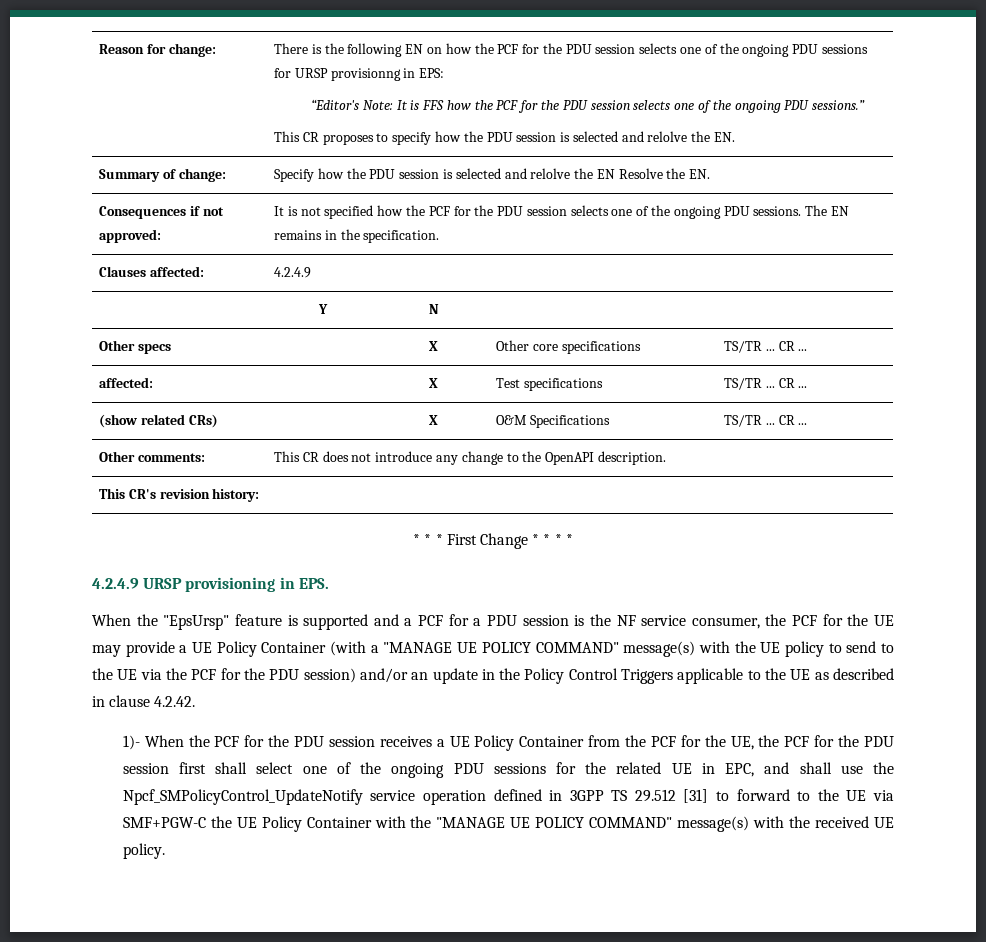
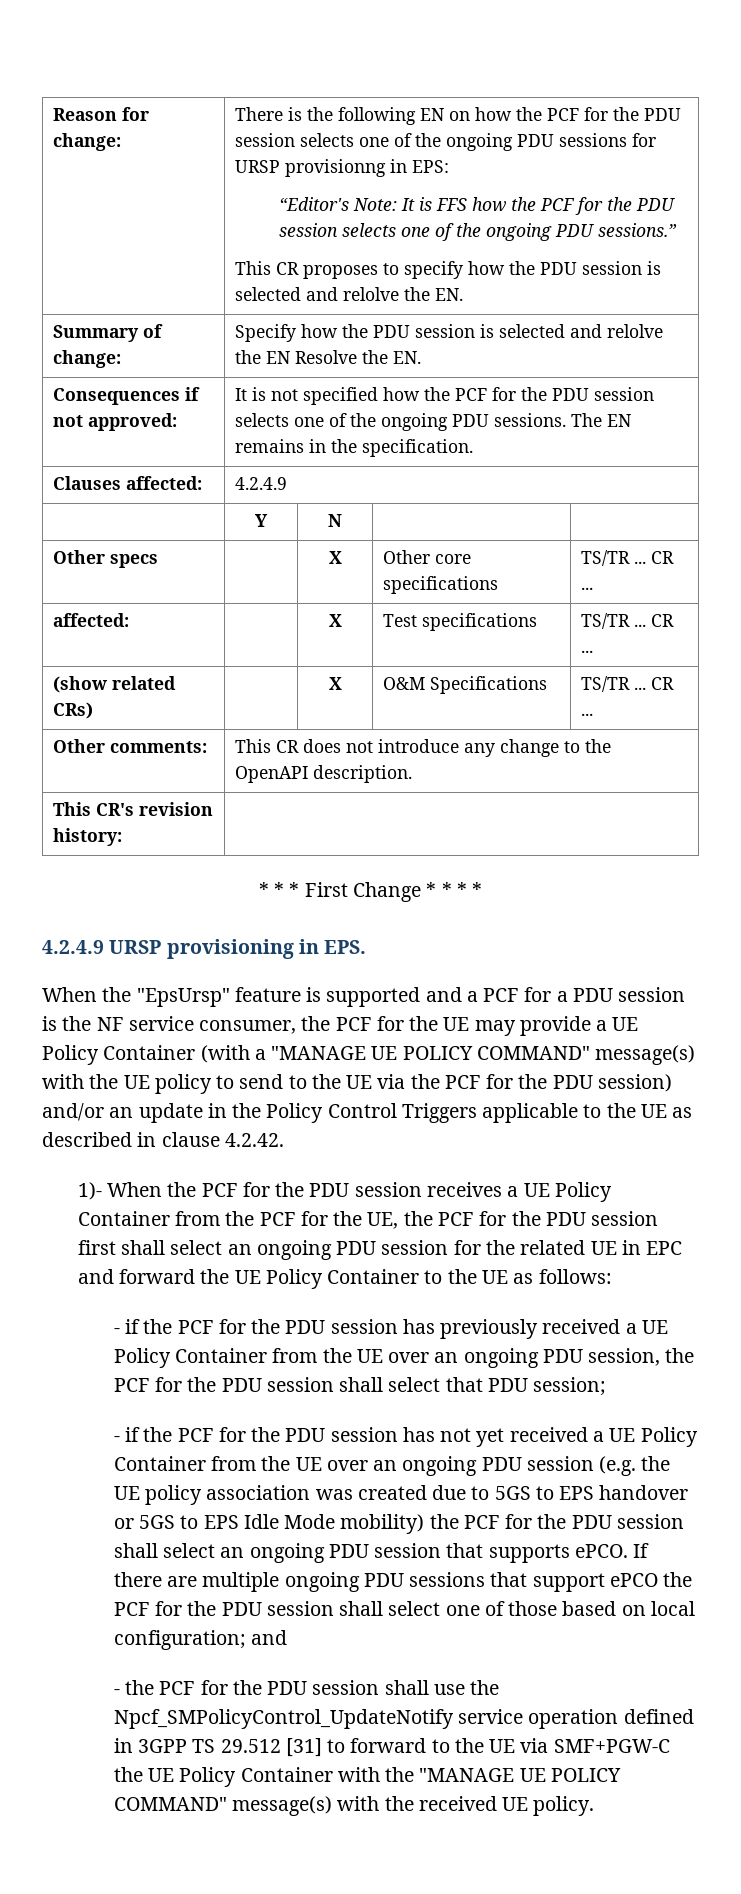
- 1)- When the PCF for the PDU session receives a UE Policy Container from the PCF for the UE, the PCF for the PDU session first shall select one of the ongoing PDU sessions for the related UE in EPC, and shall use the Npcf_SMPolicyControl_UpdateNotify service operation defined in 3GPP TS 29.512 [31] to forward to the UE via SMF+PGW-C the UE Policy Container with the "MANAGE UE POLICY COMMAND" message(s) with the received UE policy.
+ 1)- When the PCF for the PDU session receives a UE Policy Container from the PCF for the UE, the PCF for the PDU session first shall select an ongoing PDU session for the related UE in EPC and forward the UE Policy Container to the UE as follows:
+ - if the PCF for the PDU session has previously received a UE Policy Container from the UE over an ongoing PDU session, the PCF for the PDU session shall select that PDU session;
+ - if the PCF for the PDU session has not yet received a UE Policy Container from the UE over an ongoing PDU session (e.g. the UE policy association was created due to 5GS to EPS handover or 5GS to EPS Idle Mode mobility) the PCF for the PDU session shall select an ongoing PDU session that supports ePCO. If there are multiple ongoing PDU sessions that support ePCO the PCF for the PDU session shall select one of those based on local configuration; and
+ - the PCF for the PDU session shall use the Npcf_SMPolicyControl_UpdateNotify service operation defined in 3GPP TS 29.512 [31] to forward to the UE via SMF+PGW-C the UE Policy Container with the "MANAGE UE POLICY COMMAND" message(s) with the received UE policy.

